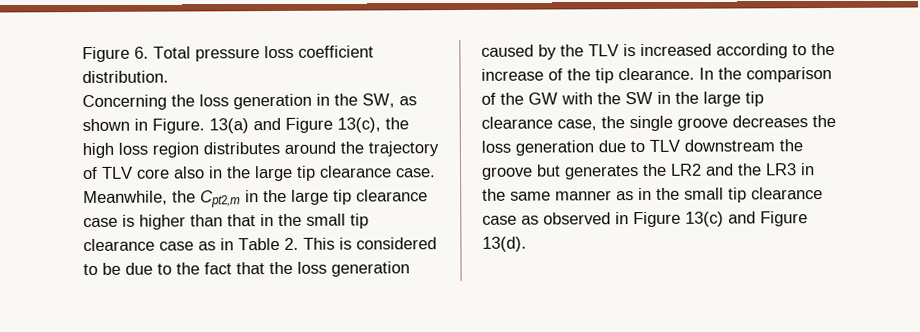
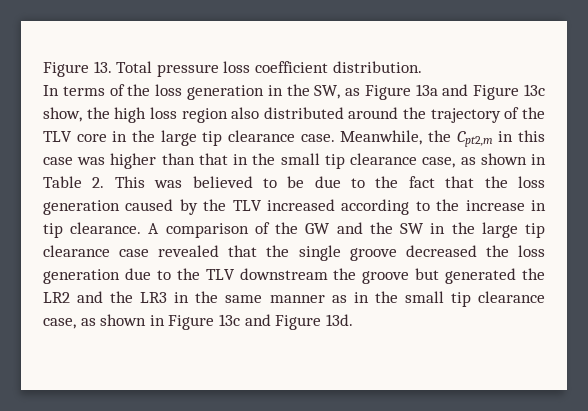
- Figure 6. Total pressure loss coefficient distribution.
+ Figure 13. Total pressure loss coefficient distribution.
- Concerning the loss generation in the SW, as shown in Figure. 13(a) and Figure 13(c), the high loss region distributes around the trajectory of TLV core also in the large tip clearance case.
+ In terms of the loss generation in the SW, as Figure 13a and Figure 13c show, the high loss region also distributed around the trajectory of the TLV core in the large tip clearance case.
- Meanwhile, the Cpt2,m in the large tip clearance case is higher than that in the small tip clearance case as in Table 2. This is considered to be due to the fact that the loss generation caused by the TLV is increased according to the increase of the tip clearance. In the comparison of the GW with the SW in the large tip clearance case, the single groove decreases the loss generation due to TLV downstream the groove but generates the LR2 and the LR3 in the same manner as in the small tip clearance case as observed in Figure 13(c) and Figure 13(d).
+ Meanwhile, the Cpt2,m in this case was higher than that in the small tip clearance case, as shown in Table 2. This was believed to be due to the fact that the loss generation caused by the TLV increased according to the increase in tip clearance. A comparison of the GW and the SW in the large tip clearance case revealed that the single groove decreased the loss generation due to the TLV downstream the groove but generated the LR2 and the LR3 in the same manner as in the small tip clearance case, as shown in Figure 13c and Figure 13d.

